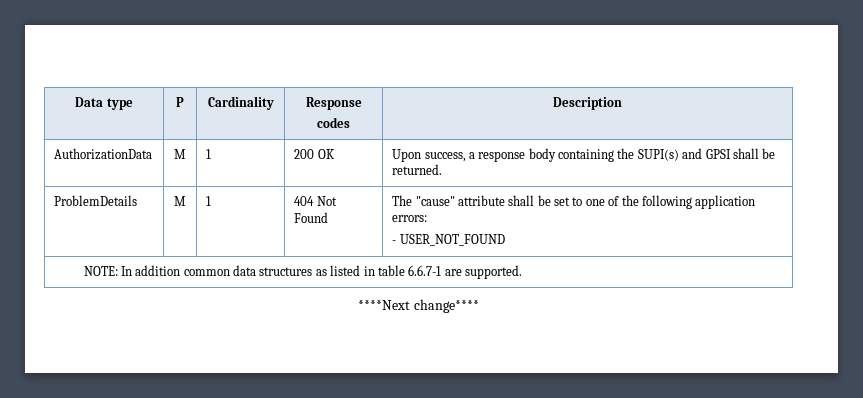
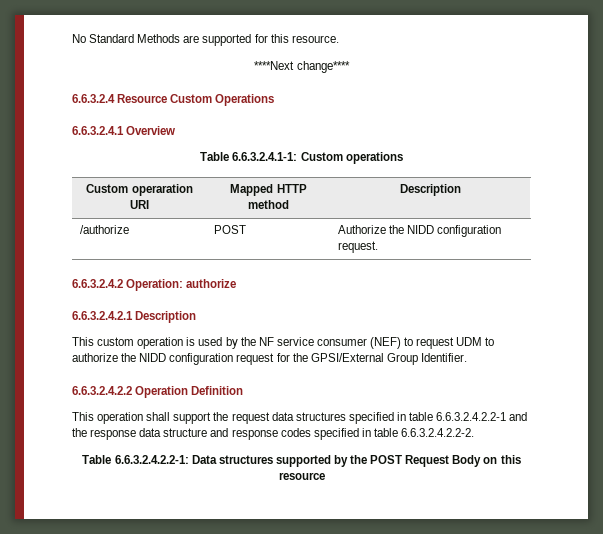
- Data type | P | Cardinality | Response
- codes | Description
- AuthorizationData | M | 1 | 200 OK | Upon success, a response body containing the SUPI(s) and GPSI shall be returned.
- ProblemDetails | M | 1 | 404 Not Found | The "cause" attribute shall be set to one of the following application errors:
- - USER_NOT_FOUND
- NOTE: In addition common data structures as listed in table 6.6.7-1 are supported.
+ No Standard Methods are supported for this resource.
  ****Next change****
+ 6.6.3.2.4 Resource Custom Operations
+ 6.6.3.2.4.1 Overview
+ Table 6.6.3.2.4.1-1: Custom operations
+ Custom operaration URI | Mapped HTTP method | Description
+ /authorize | POST | Authorize the NIDD configuration request.
+ 6.6.3.2.4.2 Operation: authorize
+ 6.6.3.2.4.2.1 Description
+ This custom operation is used by the NF service consumer (NEF) to request UDM to authorize the NIDD configuration request for the GPSI/External Group Identifier.
+ 6.6.3.2.4.2.2 Operation Definition
+ This operation shall support the request data structures specified in table 6.6.3.2.4.2.2-1 and the response data structure and response codes specified in table 6.6.3.2.4.2.2-2.
+ Table 6.6.3.2.4.2.2-1: Data structures supported by the POST Request Body on this resource

